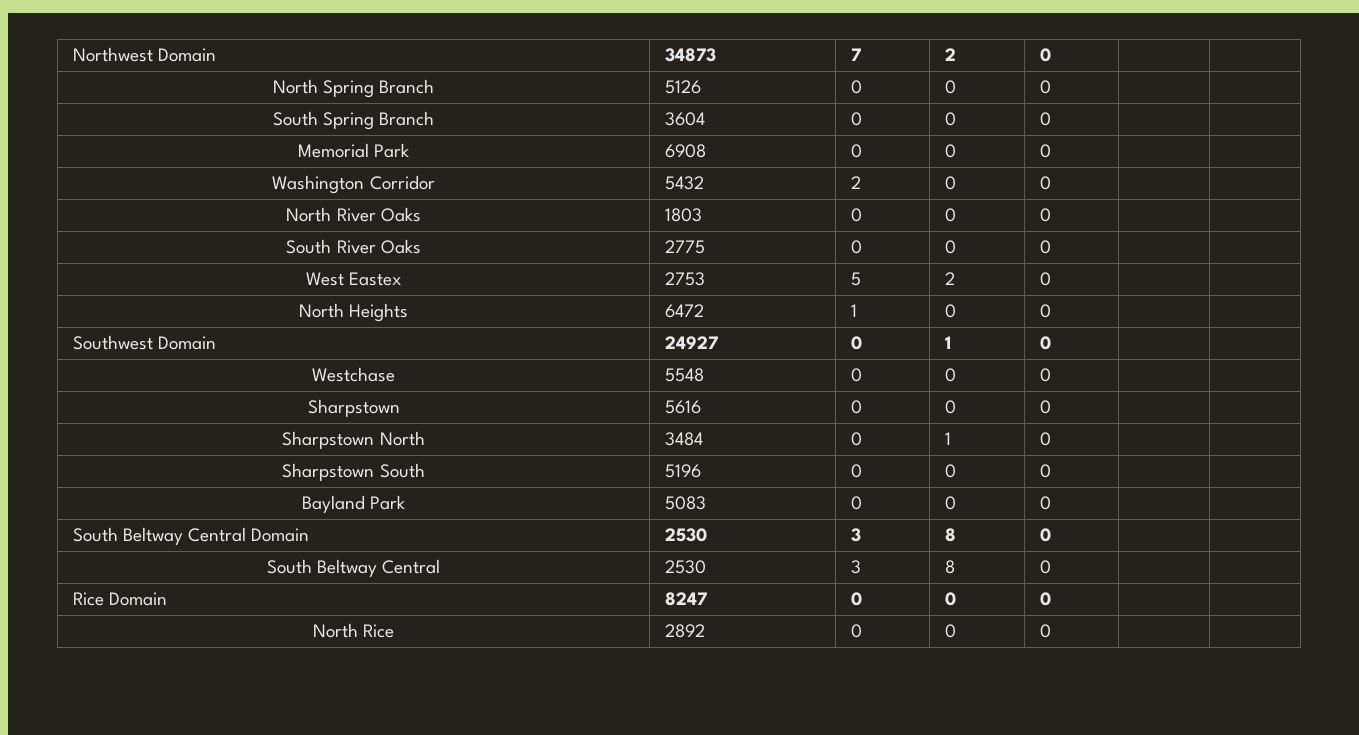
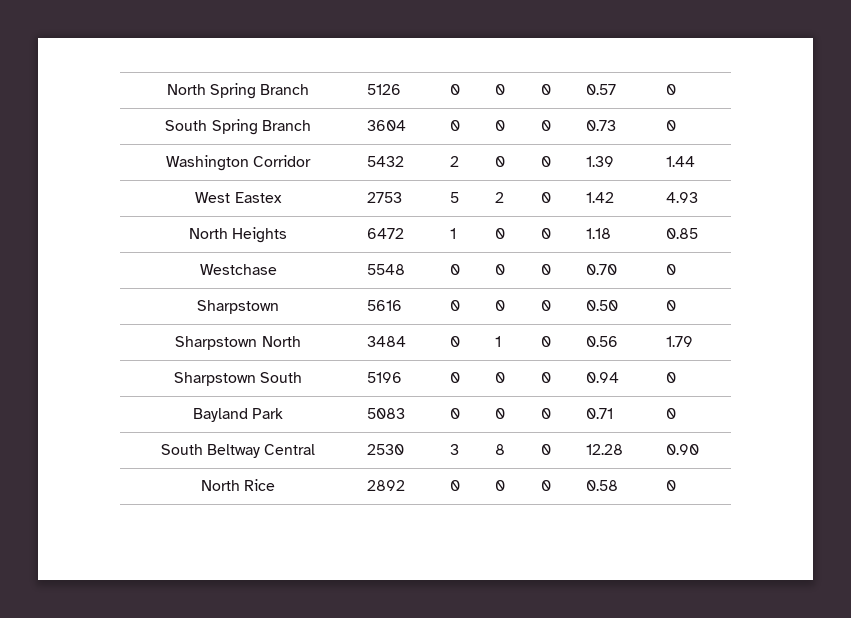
- Northwest Domain | 34873 | 7 | 2 | 0 | |
- North Spring Branch | 5126 | 0 | 0 | 0 | |
+ North Spring Branch | 5126 | 0 | 0 | 0 | 0.57 | 0
- South Spring Branch | 3604 | 0 | 0 | 0 | |
- Memorial Park | 6908 | 0 | 0 | 0 | |
+ South Spring Branch | 3604 | 0 | 0 | 0 | 0.73 | 0
- Washington Corridor | 5432 | 2 | 0 | 0 | |
- North River Oaks | 1803 | 0 | 0 | 0 | |
- South River Oaks | 2775 | 0 | 0 | 0 | |
+ Washington Corridor | 5432 | 2 | 0 | 0 | 1.39 | 1.44
- West Eastex | 2753 | 5 | 2 | 0 | |
+ West Eastex | 2753 | 5 | 2 | 0 | 1.42 | 4.93
- North Heights | 6472 | 1 | 0 | 0 | |
- Southwest Domain | 24927 | 0 | 1 | 0 | |
+ North Heights | 6472 | 1 | 0 | 0 | 1.18 | 0.85
- Westchase | 5548 | 0 | 0 | 0 | |
+ Westchase | 5548 | 0 | 0 | 0 | 0.70 | 0
- Sharpstown | 5616 | 0 | 0 | 0 | |
+ Sharpstown | 5616 | 0 | 0 | 0 | 0.50 | 0
- Sharpstown North | 3484 | 0 | 1 | 0 | |
+ Sharpstown North | 3484 | 0 | 1 | 0 | 0.56 | 1.79
- Sharpstown South | 5196 | 0 | 0 | 0 | |
+ Sharpstown South | 5196 | 0 | 0 | 0 | 0.94 | 0
- Bayland Park | 5083 | 0 | 0 | 0 | |
- South Beltway Central Domain | 2530 | 3 | 8 | 0 | |
+ Bayland Park | 5083 | 0 | 0 | 0 | 0.71 | 0
- South Beltway Central | 2530 | 3 | 8 | 0 | |
- Rice Domain | 8247 | 0 | 0 | 0 | |
+ South Beltway Central | 2530 | 3 | 8 | 0 | 12.28 | 0.90
- North Rice | 2892 | 0 | 0 | 0 | |
+ North Rice | 2892 | 0 | 0 | 0 | 0.58 | 0

